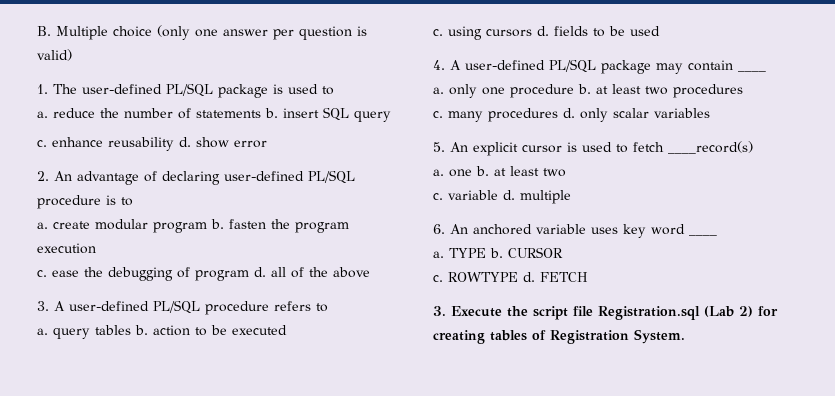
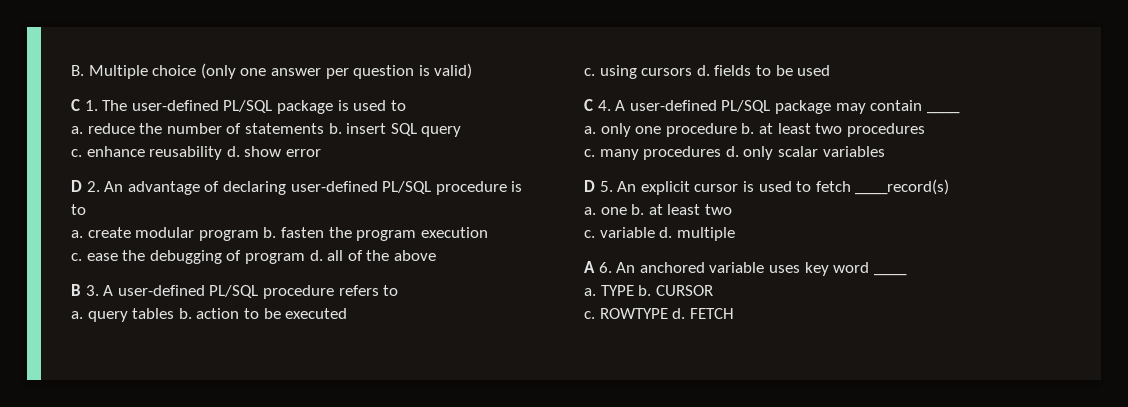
- 1. The user-defined PL/SQL package is used to
+ C 1. The user-defined PL/SQL package is used to
- 2. An advantage of declaring user-defined PL/SQL procedure is to
+ D 2. An advantage of declaring user-defined PL/SQL procedure is to
- 3. A user-defined PL/SQL procedure refers to
+ B 3. A user-defined PL/SQL procedure refers to
- 4. A user-defined PL/SQL package may contain ____
+ C 4. A user-defined PL/SQL package may contain ____
- 5. An explicit cursor is used to fetch ____record(s)
+ D 5. An explicit cursor is used to fetch ____record(s)
- 6. An anchored variable uses key word ____
+ A 6. An anchored variable uses key word ____
- 3. Execute the script file Registration.sql (Lab 2) for creating tables of Registration System.

